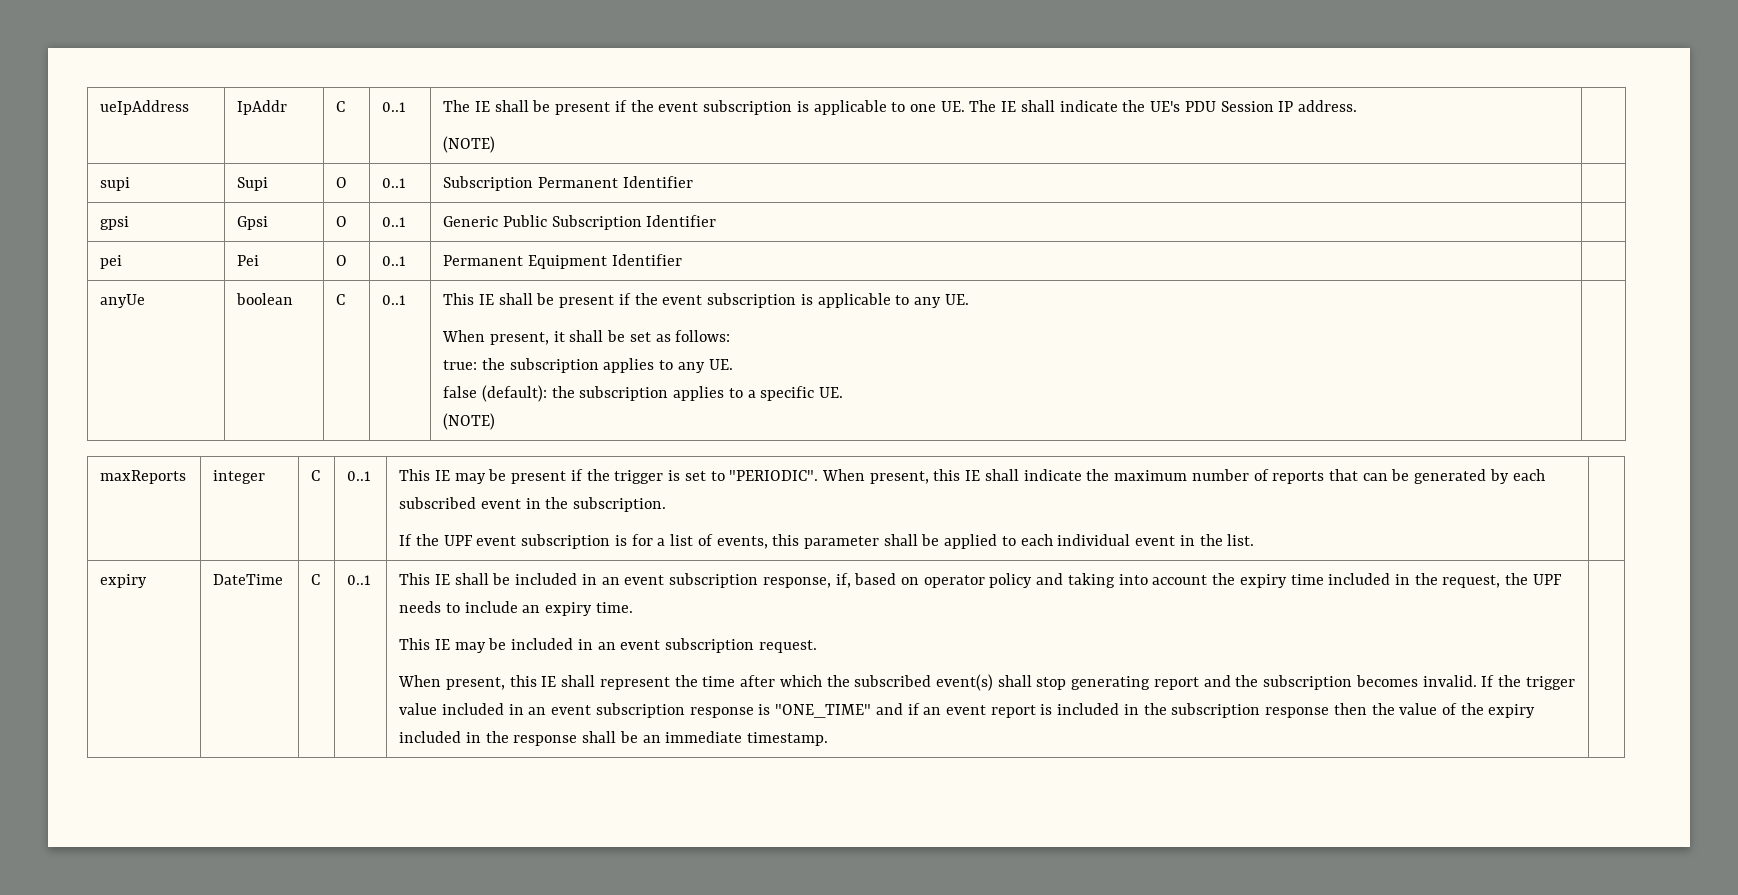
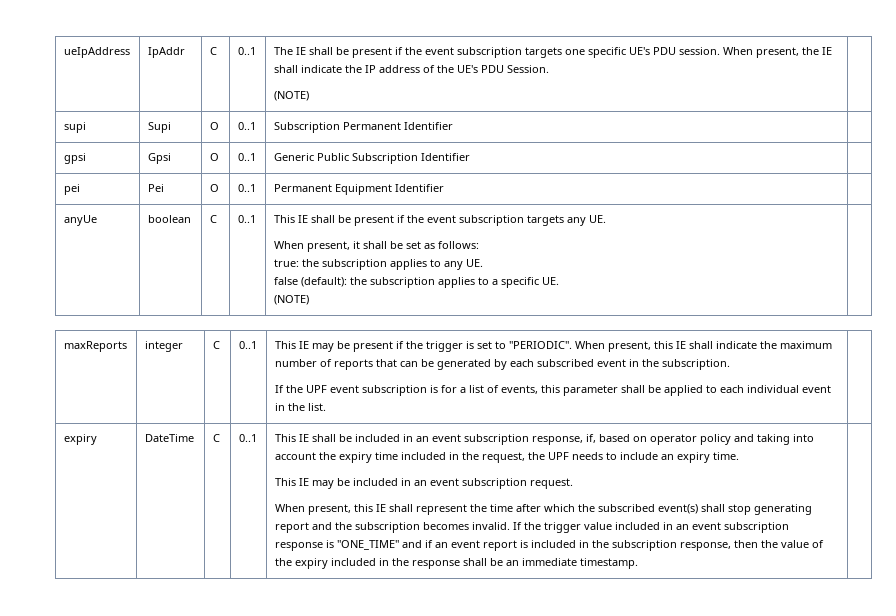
- ueIpAddress | IpAddr | C | 0..1 | The IE shall be present if the event subscription is applicable to one UE. The IE shall indicate the UE's PDU Session IP address.
+ ueIpAddress | IpAddr | C | 0..1 | The IE shall be present if the event subscription targets one specific UE's PDU session. When present, the IE shall indicate the IP address of the UE's PDU Session.
- This IE shall be present if the event subscription is applicable to any UE.
+ This IE shall be present if the event subscription targets any UE.
- If the trigger value included in an event subscription response is "ONE_TIME" and if an event report is included in the subscription response then the value of the expiry included in the response shall be an immediate timestamp.
+ If the trigger value included in an event subscription response is "ONE_TIME" and if an event report is included in the subscription response, then the value of the expiry included in the response shall be an immediate timestamp.

